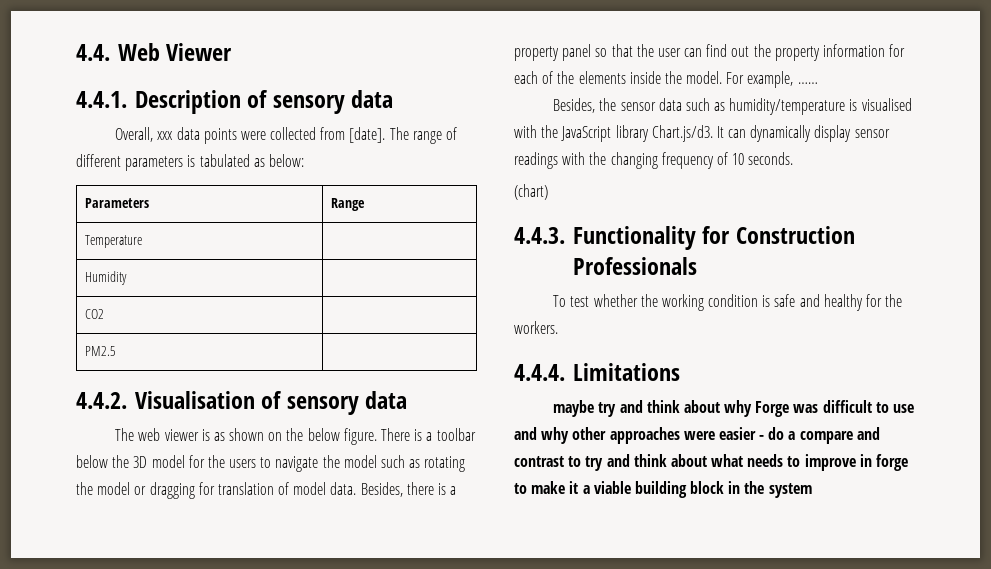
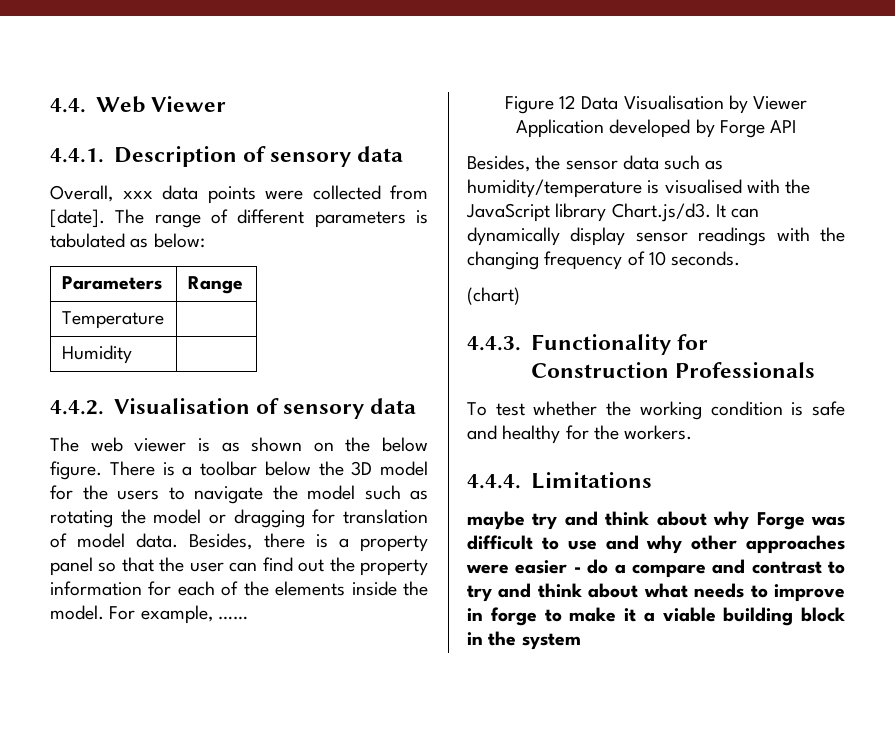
- CO2 |
- PM2.5 |
+ Figure 12 Data Visualisation by Viewer Application developed by Forge API

